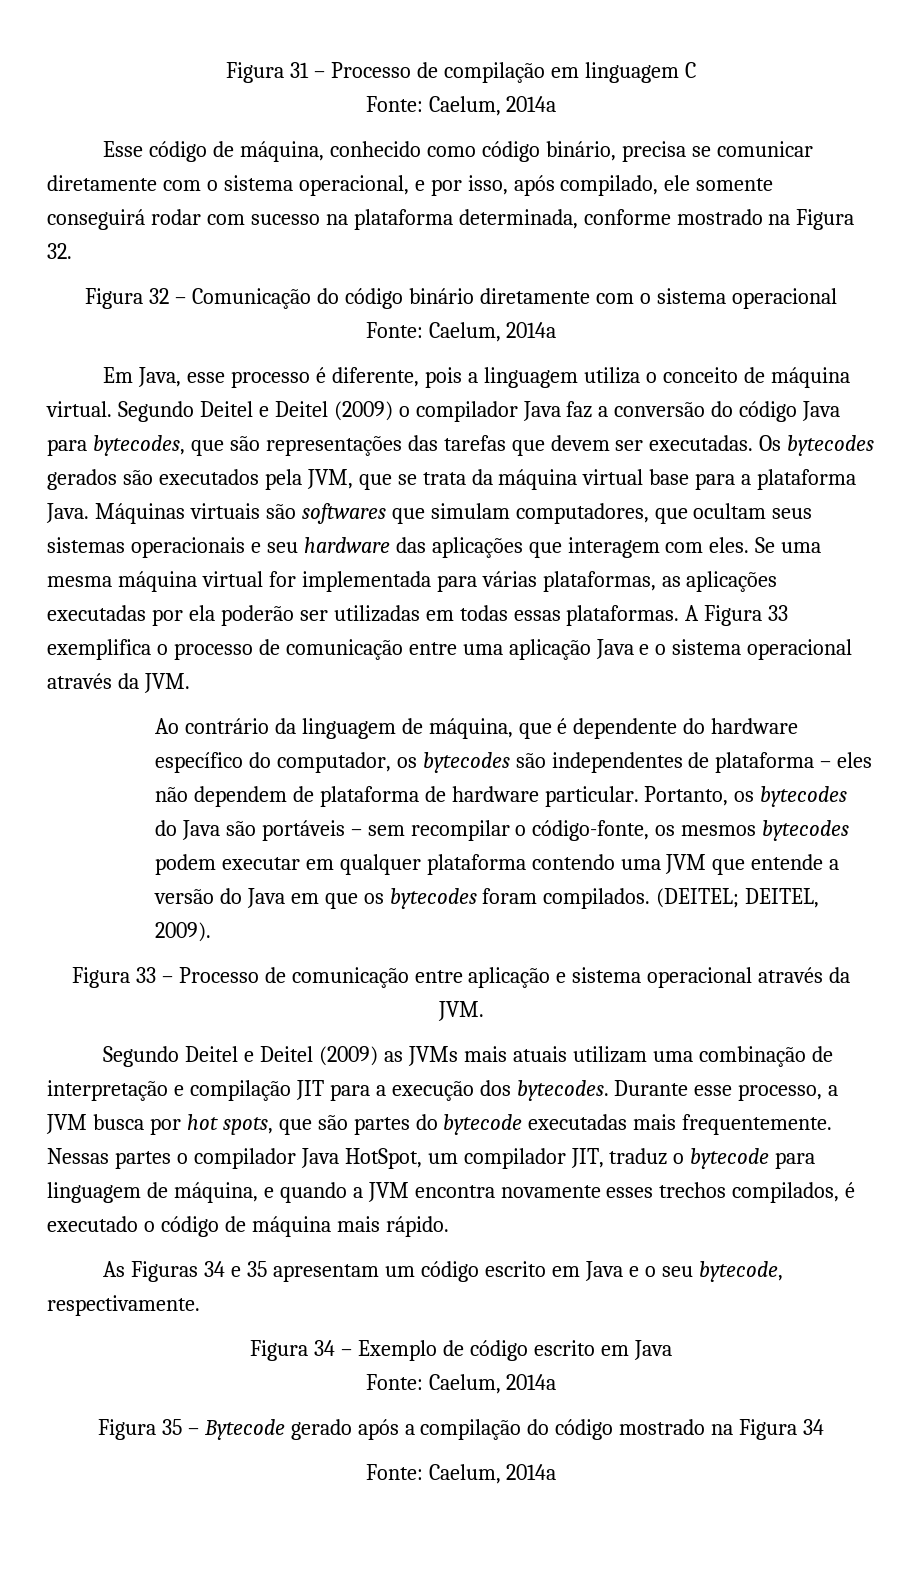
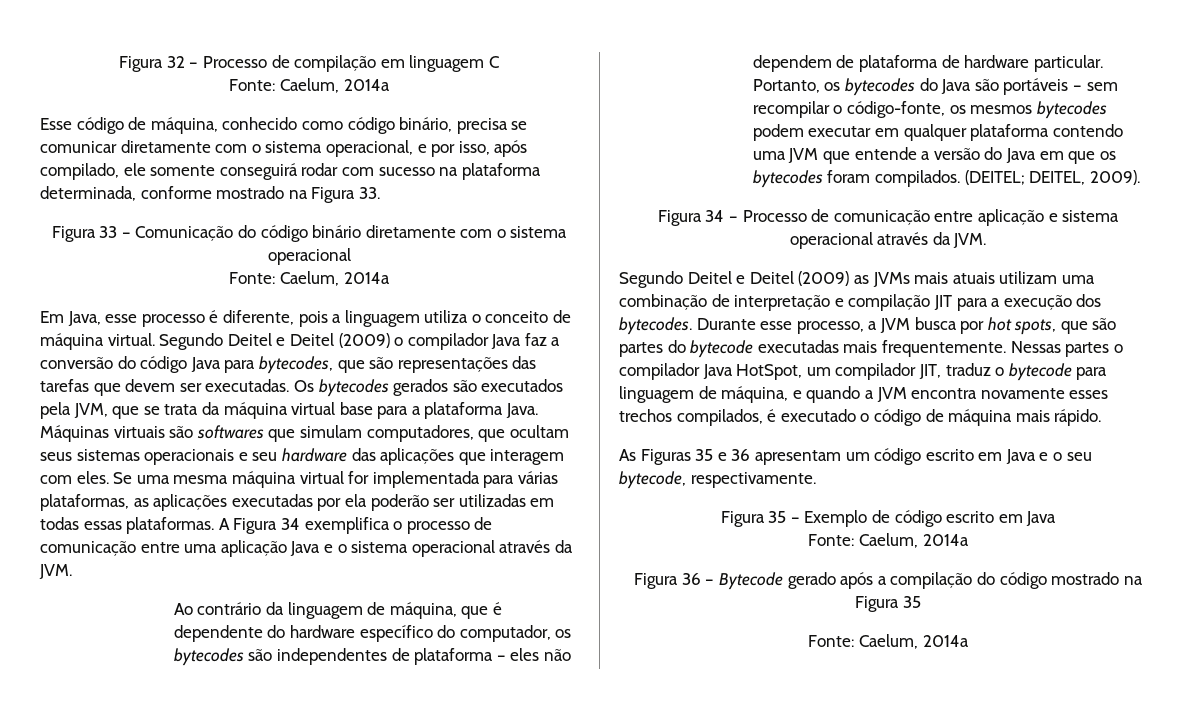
- Figura 31 – Processo de compilação em linguagem C
+ Figura 32 – Processo de compilação em linguagem C
- Esse código de máquina, conhecido como código binário, precisa se comunicar diretamente com o sistema operacional, e por isso, após compilado, ele somente conseguirá rodar com sucesso na plataforma determinada, conforme mostrado na Figura 32.
- Figura 32 – Comunicação do código binário diretamente com o sistema operacional
+ Esse código de máquina, conhecido como código binário, precisa se comunicar diretamente com o sistema operacional, e por isso, após compilado, ele somente conseguirá rodar com sucesso na plataforma determinada, conforme mostrado na Figura 33.
+ Figura 33 – Comunicação do código binário diretamente com o sistema operacional
- A Figura 33 exemplifica o processo de comunicação entre uma aplicação Java e o sistema operacional através da JVM.
+ A Figura 34 exemplifica o processo de comunicação entre uma aplicação Java e o sistema operacional através da JVM.
- Figura 33 – Processo de comunicação entre aplicação e sistema operacional através da JVM.
+ Figura 34 – Processo de comunicação entre aplicação e sistema operacional através da JVM.
- As Figuras 34 e 35 apresentam um código escrito em Java e o seu bytecode, respectivamente.
+ As Figuras 35 e 36 apresentam um código escrito em Java e o seu bytecode, respectivamente.
- Figura 34 – Exemplo de código escrito em Java
+ Figura 35 – Exemplo de código escrito em Java
- Figura 35 – Bytecode gerado após a compilação do código mostrado na Figura 34
+ Figura 36 – Bytecode gerado após a compilação do código mostrado na Figura 35

